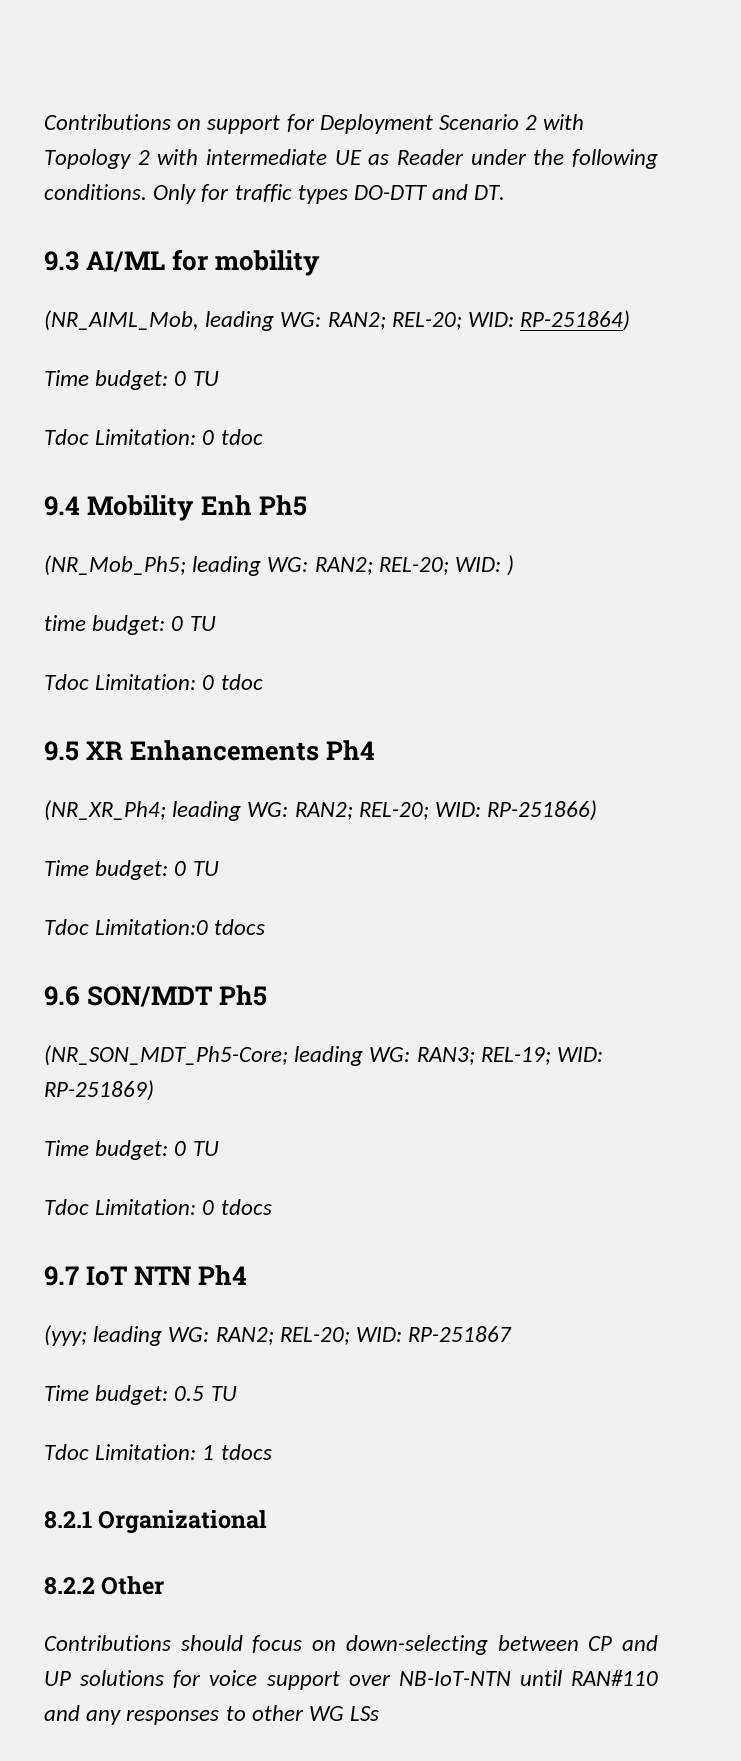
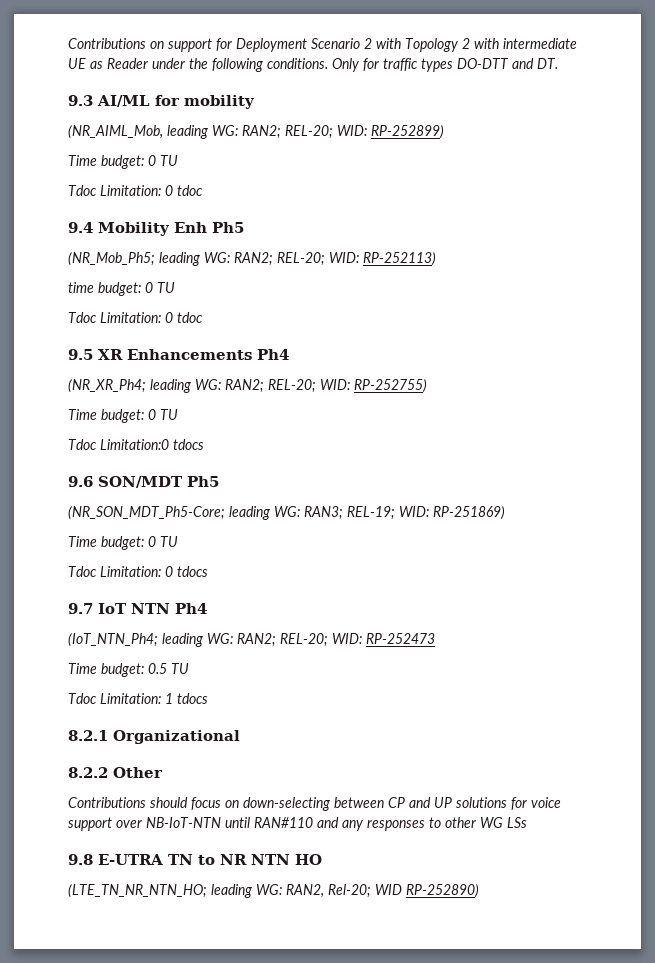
- (NR_AIML_Mob, leading WG: RAN2; REL-20; WID: RP-251864)
+ (NR_AIML_Mob, leading WG: RAN2; REL-20; WID: RP-252899)
- (NR_Mob_Ph5; leading WG: RAN2; REL-20; WID: )
+ (NR_Mob_Ph5; leading WG: RAN2; REL-20; WID: RP-252113)
- (NR_XR_Ph4; leading WG: RAN2; REL-20; WID: RP-251866)
+ (NR_XR_Ph4; leading WG: RAN2; REL-20; WID: RP-252755)
- (yyy; leading WG: RAN2; REL-20; WID: RP-251867
+ (IoT_NTN_Ph4; leading WG: RAN2; REL-20; WID: RP-252473
+ 9.8 E-UTRA TN to NR NTN HO
+ (LTE_TN_NR_NTN_HO; leading WG: RAN2, Rel-20; WID RP-252890)

